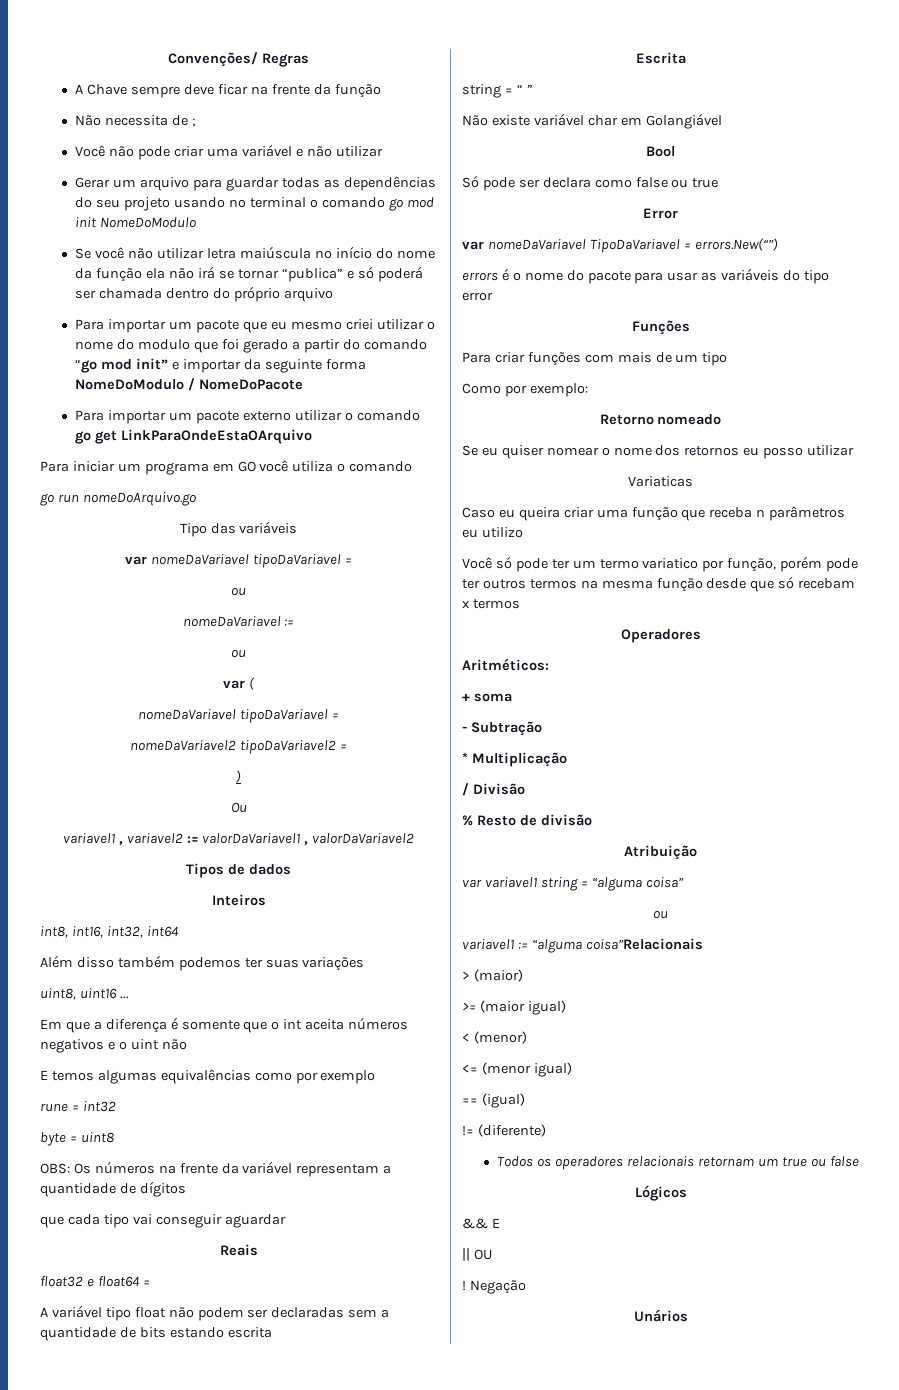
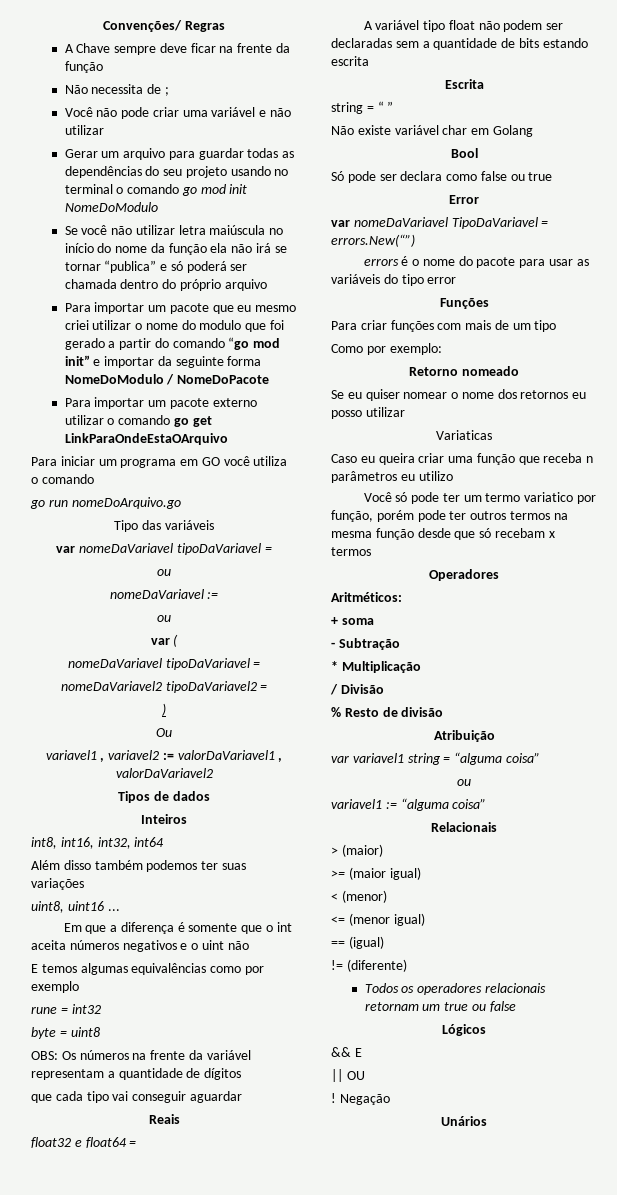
- Não existe variável char em Golangiável
+ Não existe variável char em Golang
- variavel1 := “alguma coisa”Relacionais
+ variavel1 := “alguma coisa”
+ Relacionais

